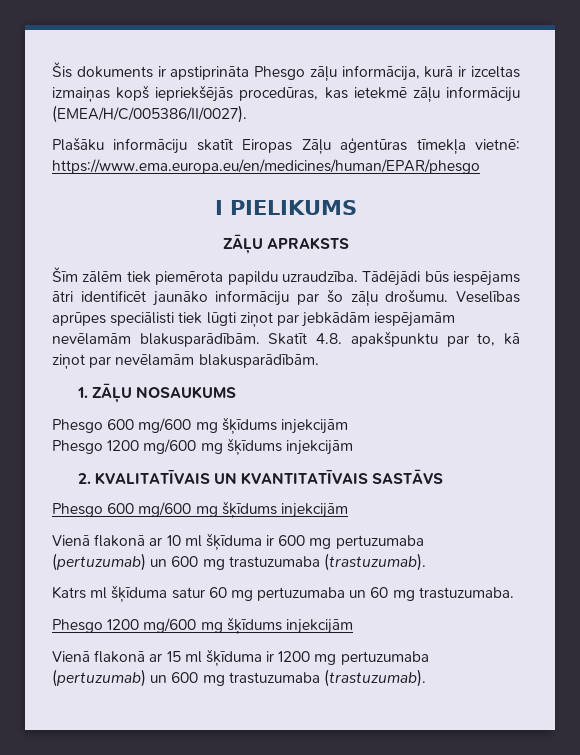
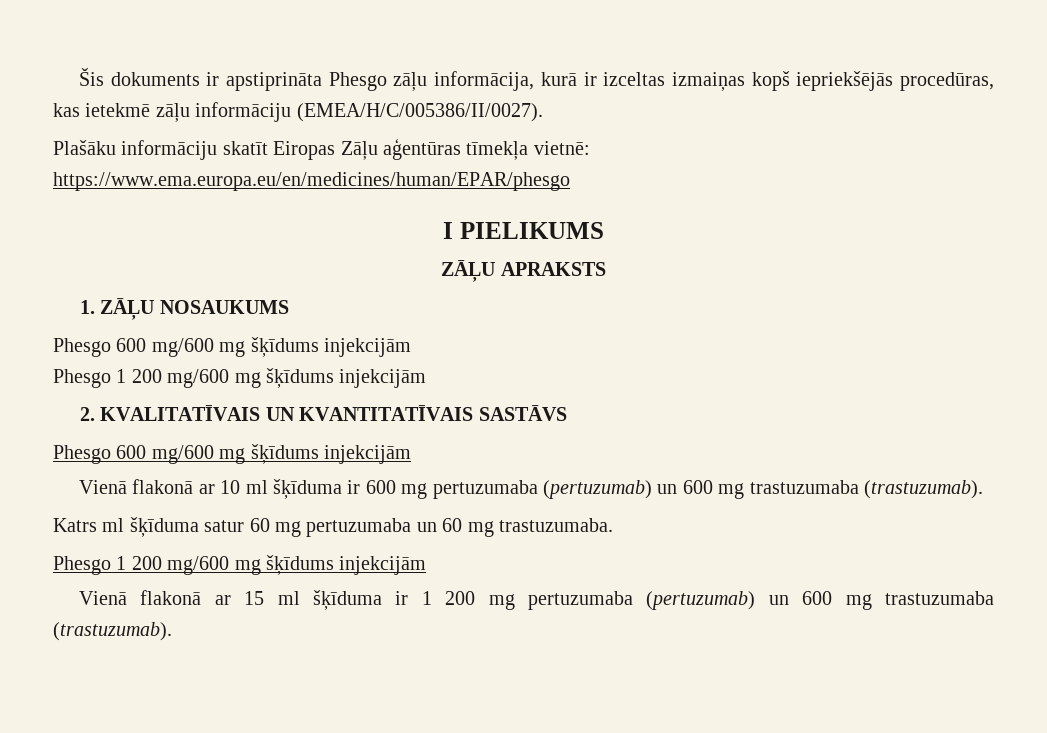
- Šīm zālēm tiek piemērota papildu uzraudzība. Tādējādi būs iespējams ātri identificēt jaunāko informāciju par šo zāļu drošumu. Veselības aprūpes speciālisti tiek lūgti ziņot par jebkādām iespējamām nevēlamām blakusparādībām. Skatīt 4.8. apakšpunktu par to, kā ziņot par nevēlamām blakusparādībām.
  1. ZĀĻU NOSAUKUMS
  Phesgo 600 mg/600 mg šķīdums injekcijām
- Phesgo 1200 mg/600 mg šķīdums injekcijām
+ Phesgo 1 200 mg/600 mg šķīdums injekcijām
  Katrs ml šķīduma satur 60 mg pertuzumaba un 60 mg trastuzumaba.
- Phesgo 1200 mg/600 mg šķīdums injekcijām
+ Phesgo 1 200 mg/600 mg šķīdums injekcijām
- Vienā flakonā ar 15 ml šķīduma ir 1200 mg pertuzumaba (pertuzumab) un 600 mg trastuzumaba (trastuzumab).
+ Vienā flakonā ar 15 ml šķīduma ir 1 200 mg pertuzumaba (pertuzumab) un 600 mg trastuzumaba (trastuzumab).

